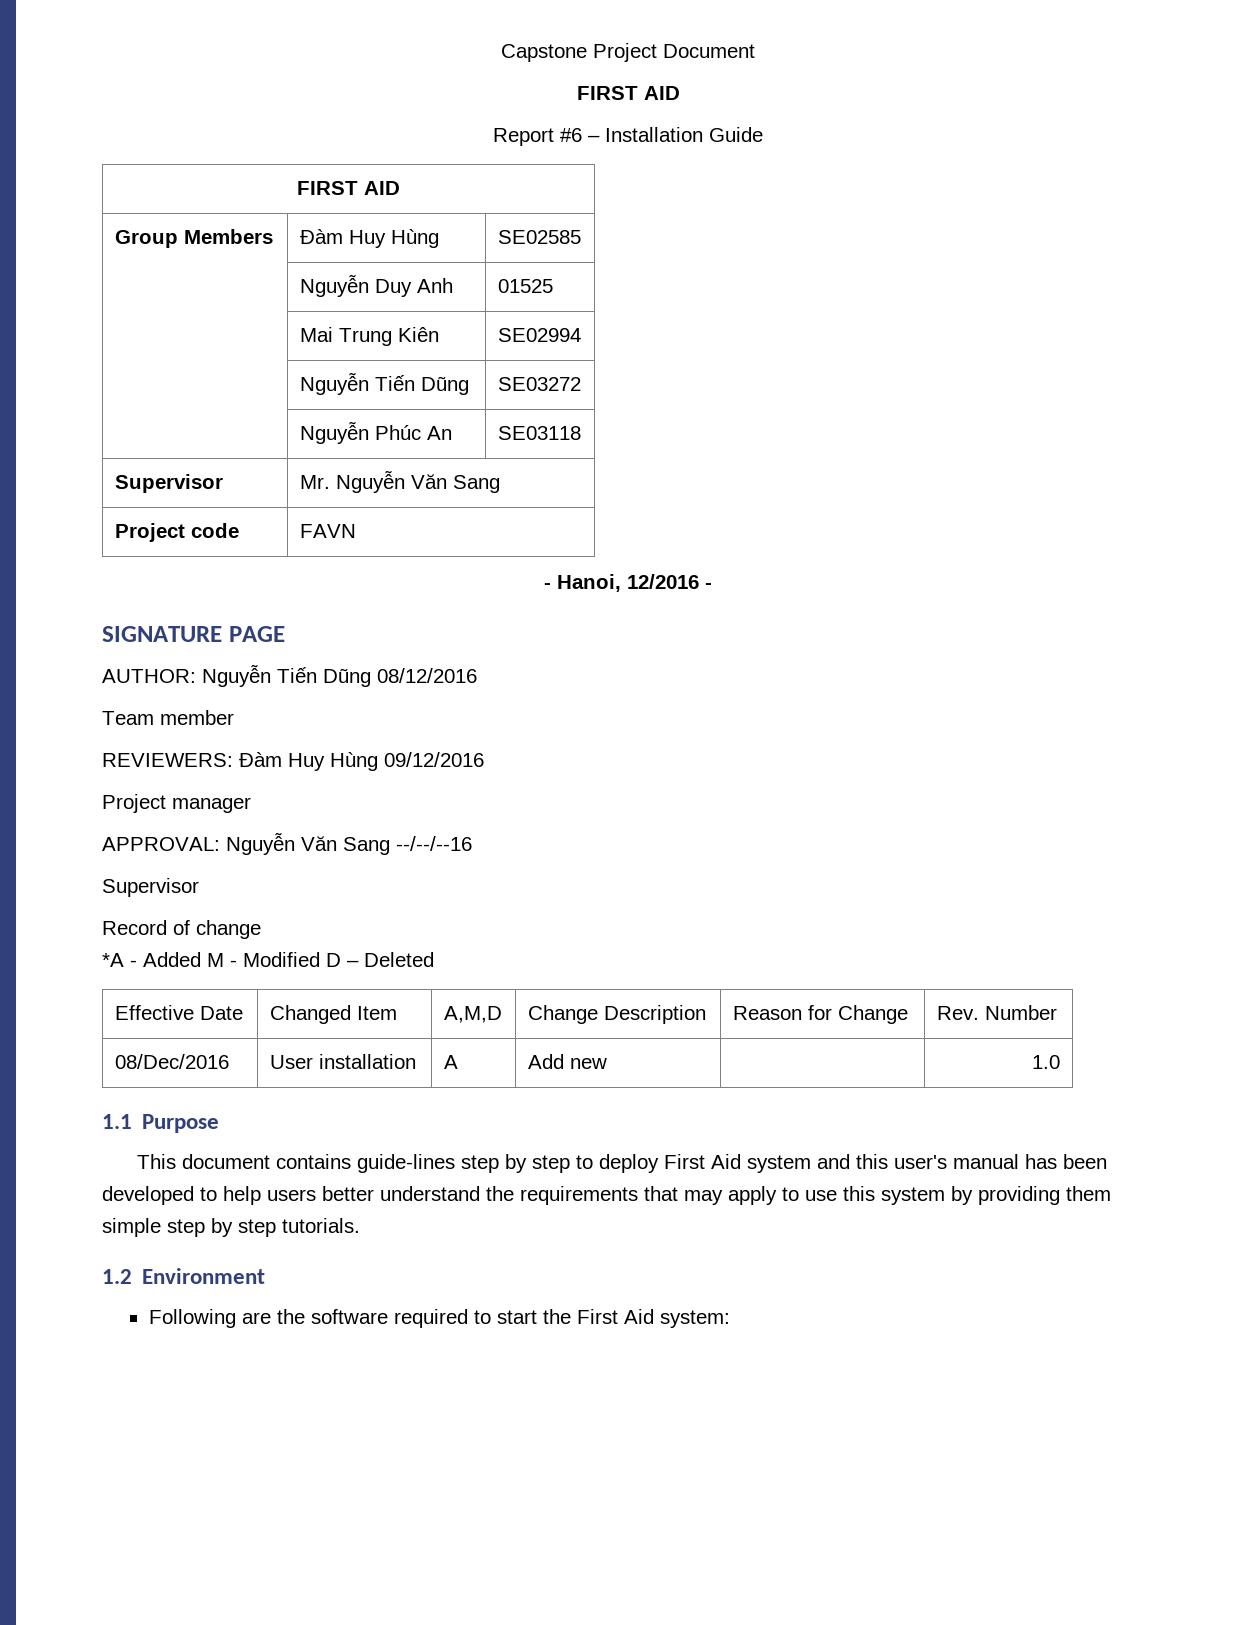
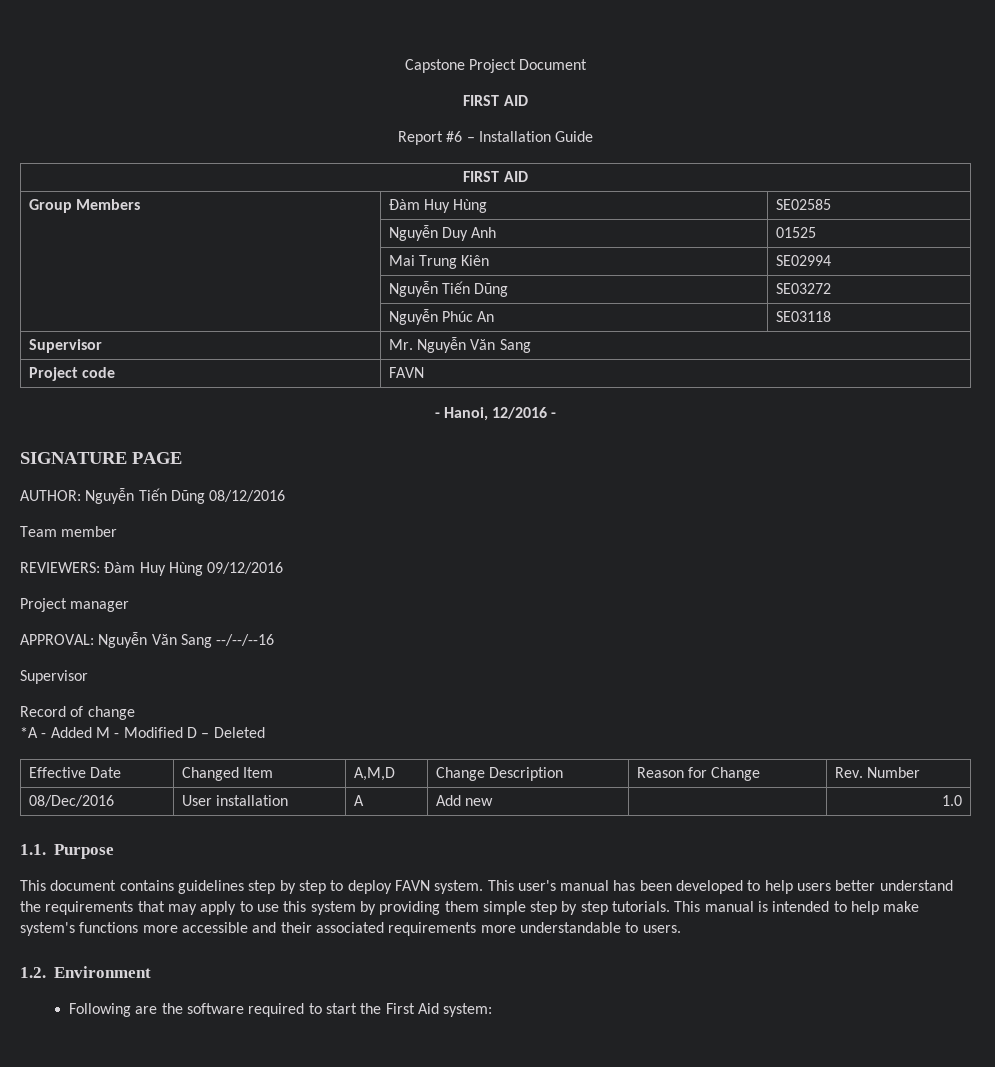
- 1.1 Purpose
+ 1.1. Purpose
- This document contains guide-lines step by step to deploy First Aid system and this user's manual has been developed to help users better understand the requirements that may apply to use this system by providing them simple step by step tutorials.
- 1.2 Environment
+ This document contains guidelines step by step to deploy FAVN system. This user's manual has been developed to help users better understand the requirements that may apply to use this system by providing them simple step by step tutorials. This manual is intended to help make system's functions more accessible and their associated requirements more understandable to users.
+ 1.2. Environment

